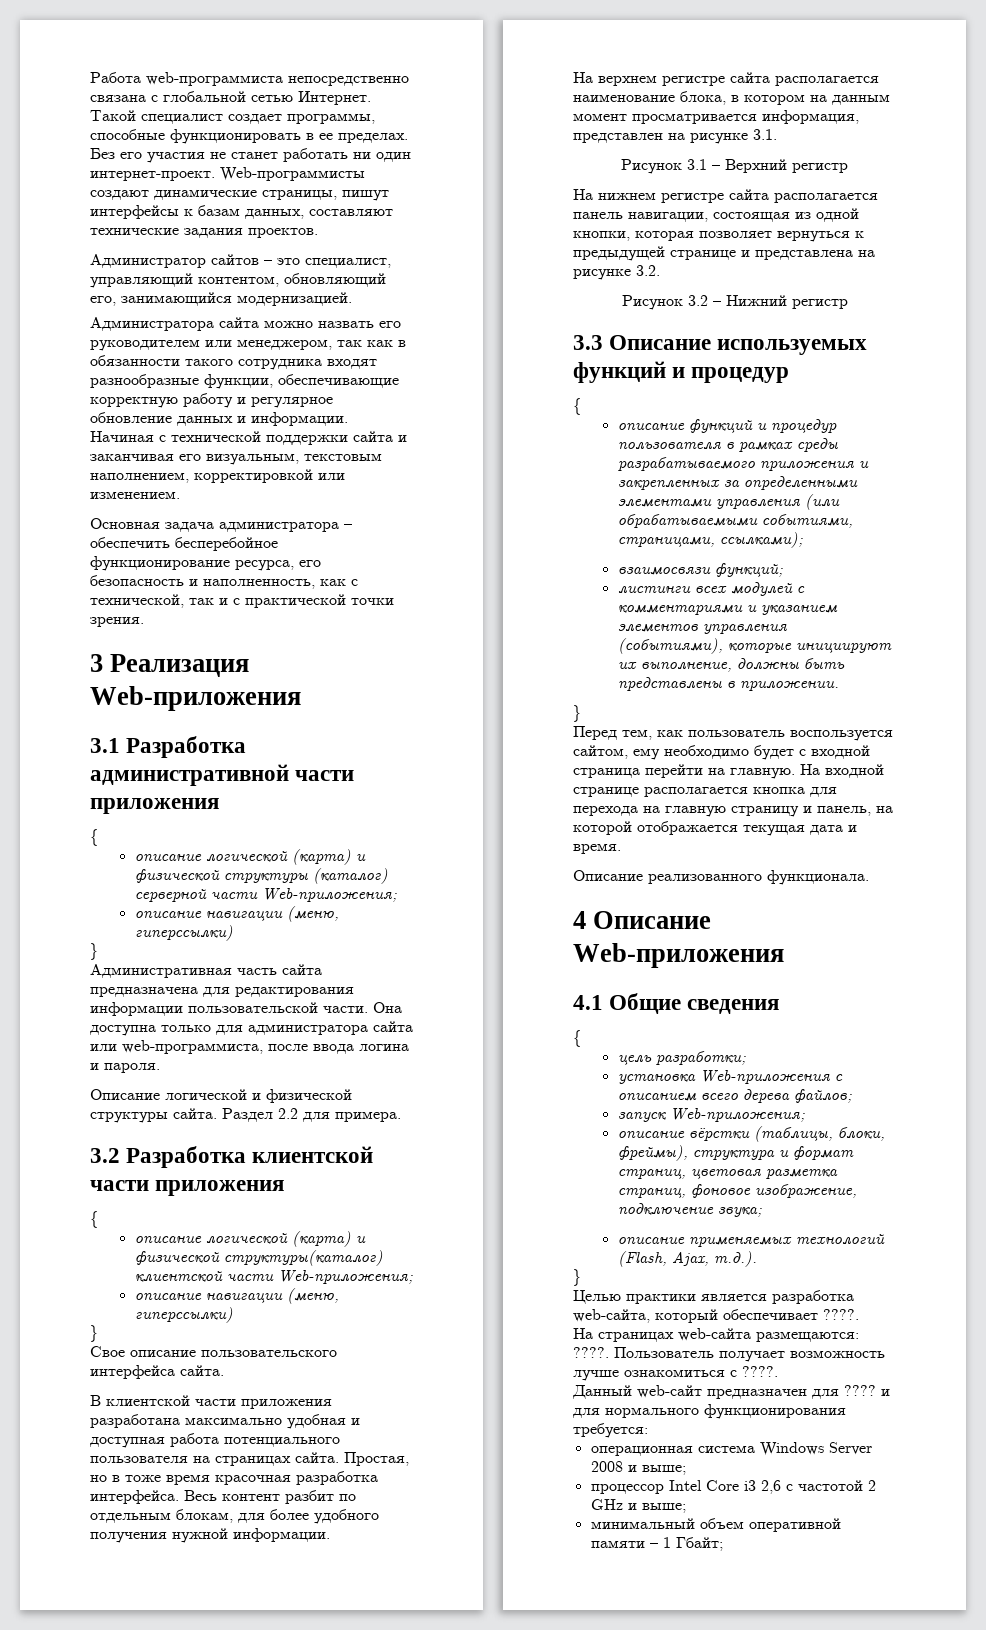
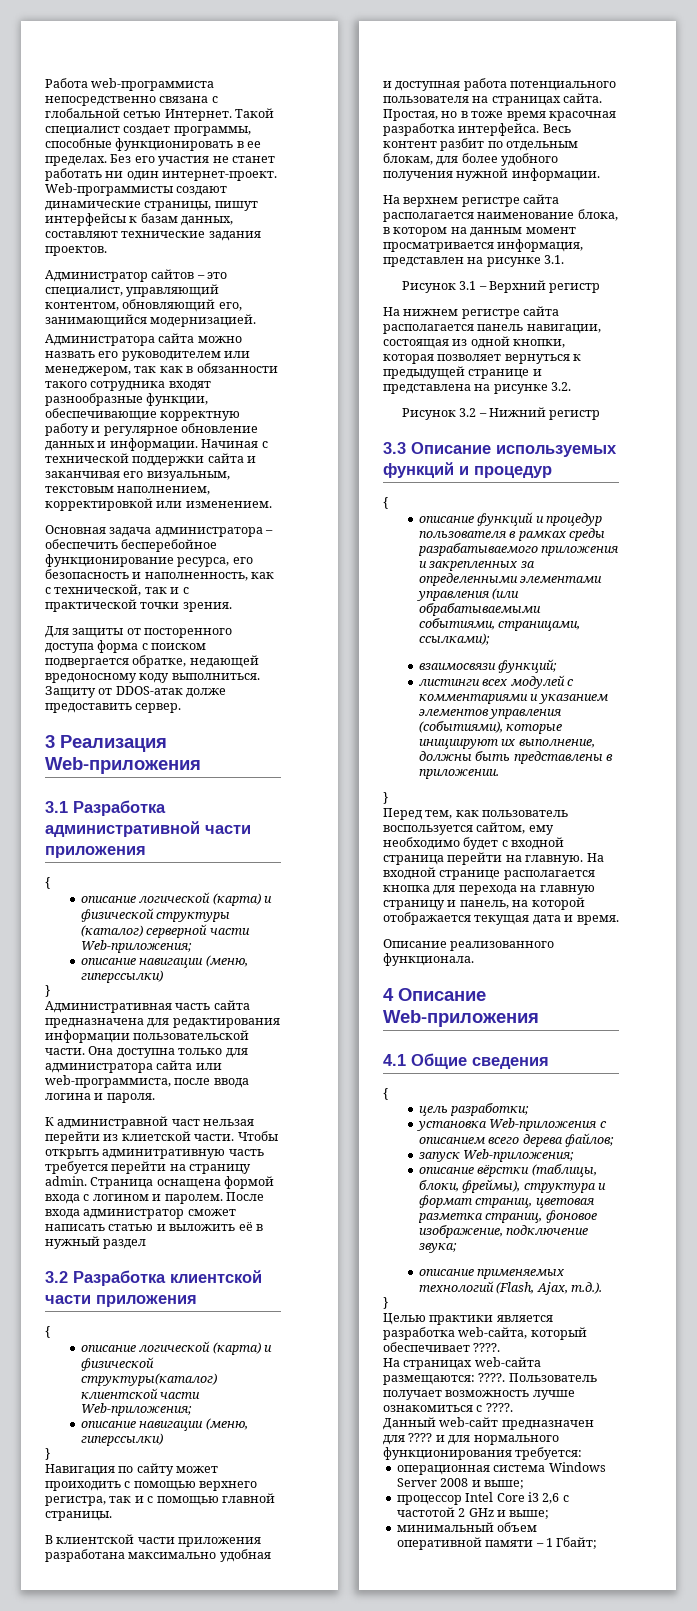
+ Для защиты от посторенного доступа форма с поиском подвергается обратке, недающей вредоносному коду выполниться. Защиту от DDOS-атак долже предоставить сервер.
- Описание логической и физической структуры сайта. Раздел 2.2 для примера.
+ К администравной част нельзая перейти из клиетской части. Чтобы открыть админитративную часть требуется перейти на страницу admin. Страница оснащена формой входа с логином и паролем. После входа администратор сможет написать статью и выложить её в нужный раздел
- Свое описание пользовательского интерфейса сайта.
+ Навигация по сайту может проиходить с помощью верхнего регистра, так и с помощью главной страницы.

